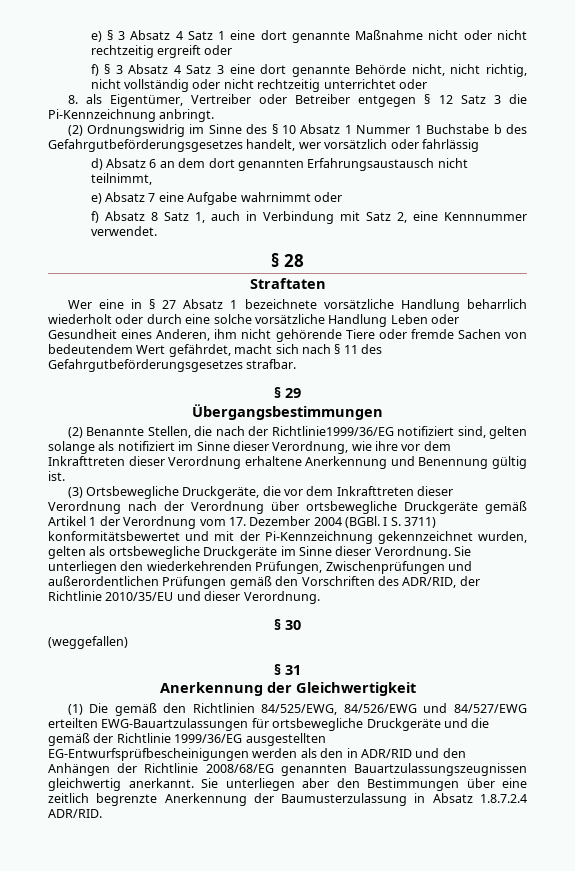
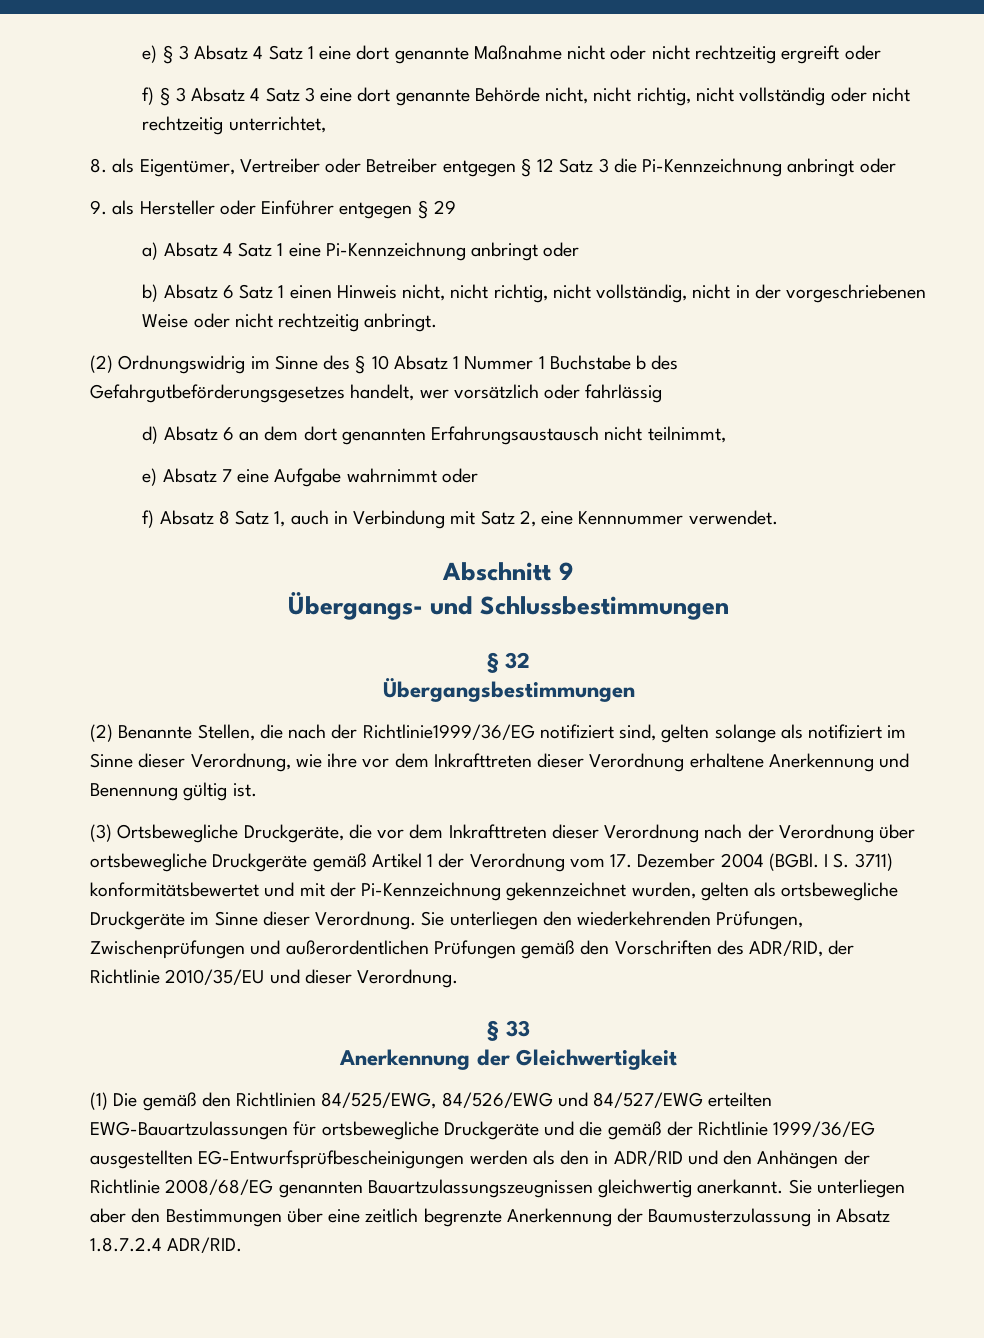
- f) § 3 Absatz 4 Satz 3 eine dort genannte Behörde nicht, nicht richtig, nicht vollständig oder nicht rechtzeitig unterrichtet oder
+ f) § 3 Absatz 4 Satz 3 eine dort genannte Behörde nicht, nicht richtig, nicht vollständig oder nicht rechtzeitig unterrichtet,
- 8. als Eigentümer, Vertreiber oder Betreiber entgegen § 12 Satz 3 die Pi-Kennzeichnung anbringt.
+ 8. als Eigentümer, Vertreiber oder Betreiber entgegen § 12 Satz 3 die Pi-Kennzeichnung anbringt oder
+ 9. als Hersteller oder Einführer entgegen § 29
+ a) Absatz 4 Satz 1 eine Pi-Kennzeichnung anbringt oder
+ b) Absatz 6 Satz 1 einen Hinweis nicht, nicht richtig, nicht vollständig, nicht in der vorgeschriebenen Weise oder nicht rechtzeitig anbringt.
- § 28
- Straftaten
- Wer eine in § 27 Absatz 1 bezeichnete vorsätzliche Handlung beharrlich wiederholt oder durch eine solche vorsätzliche Handlung Leben oder Gesundheit eines Anderen, ihm nicht gehörende Tiere oder fremde Sachen von bedeutendem Wert gefährdet, macht sich nach § 11 des Gefahrgutbeförderungsgesetzes strafbar.
- § 29
+ Abschnitt 9
+ Übergangs- und Schlussbestimmungen
+ § 32
- § 30
- (weggefallen)
- § 31
+ § 33

